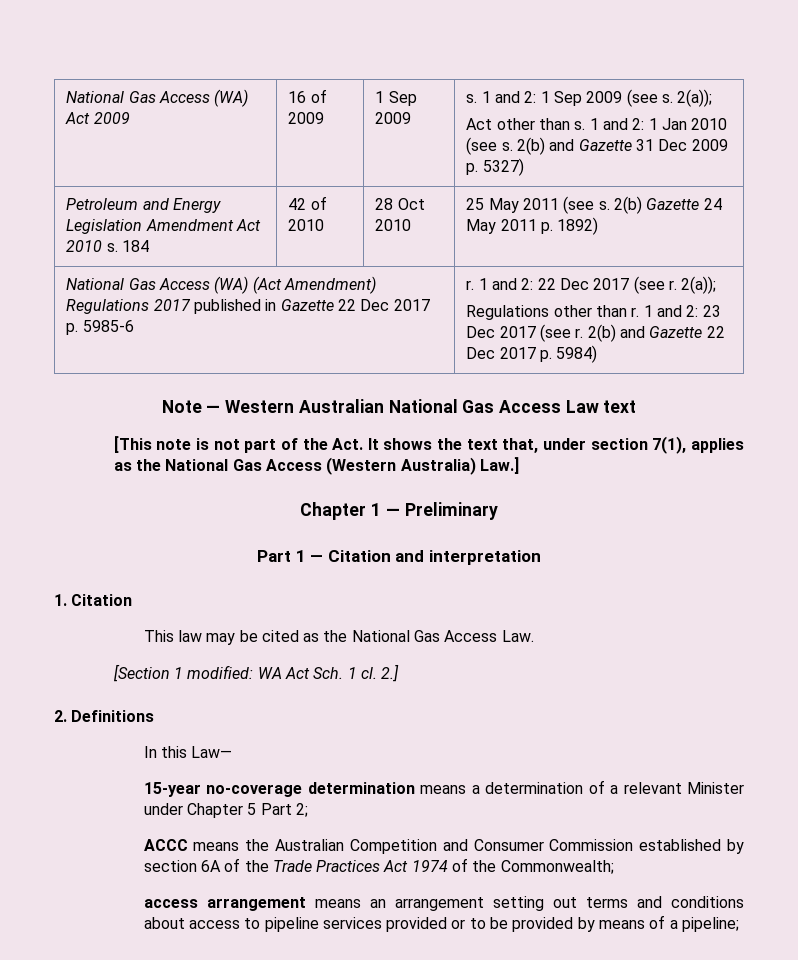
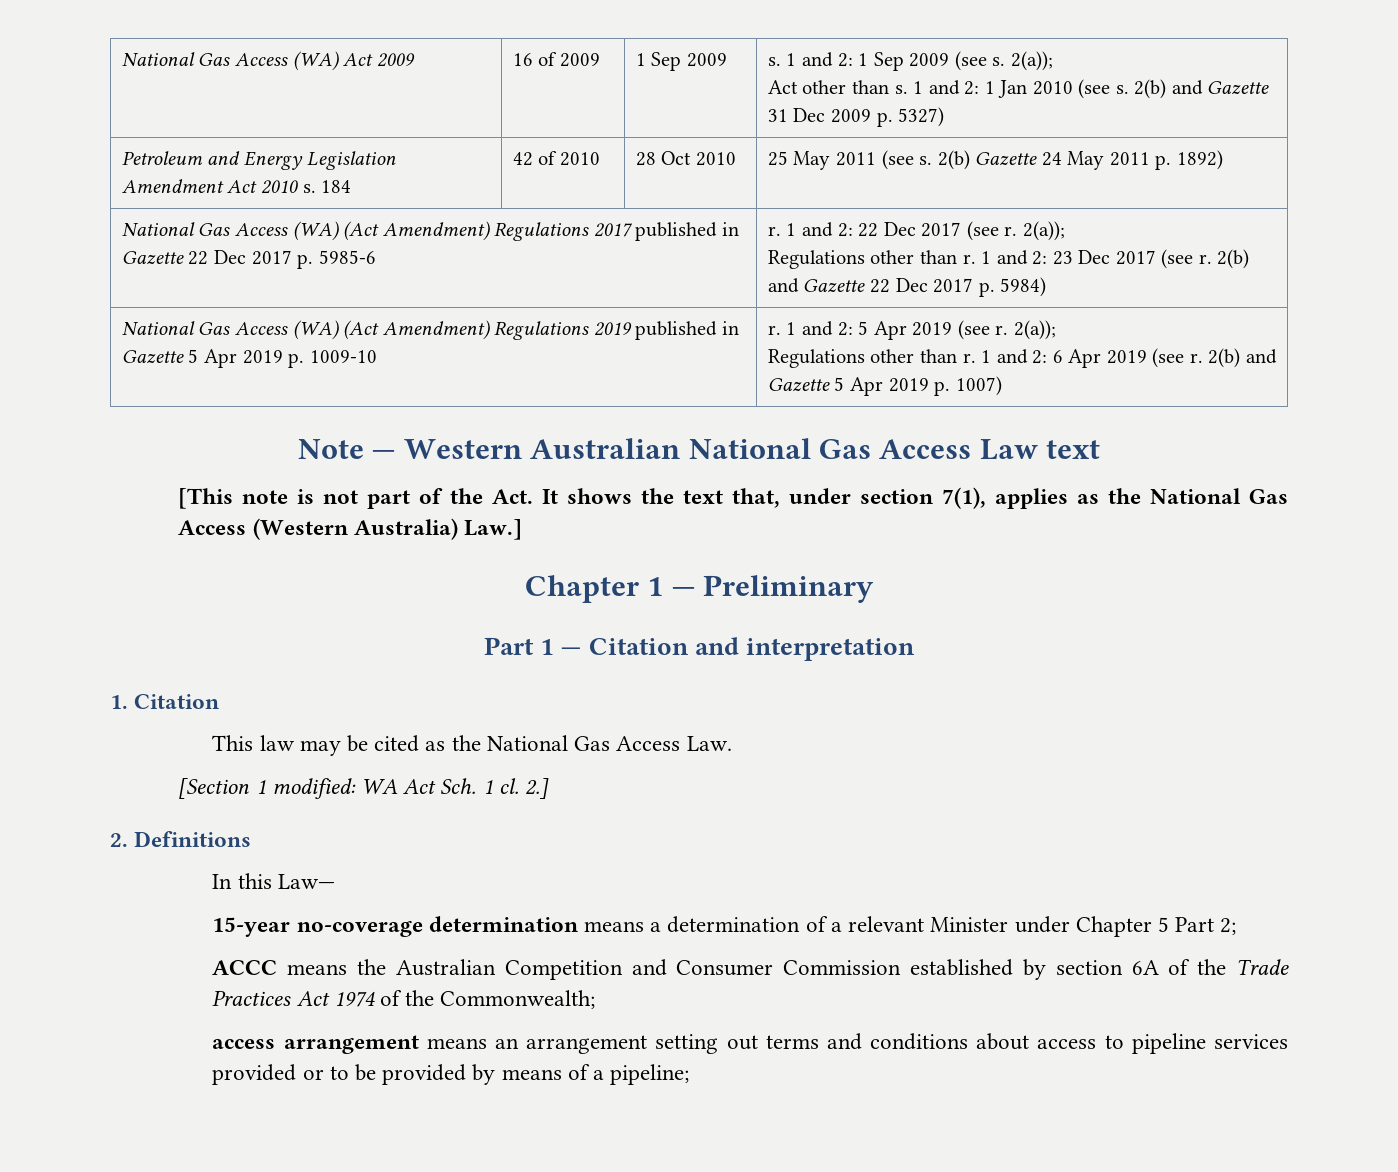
+ National Gas Access (WA) (Act Amendment) Regulations 2019 published in Gazette 5 Apr 2019 p. 1009-10 | r. 1 and 2: 5 Apr 2019 (see r. 2(a));
+ Regulations other than r. 1 and 2: 6 Apr 2019 (see r. 2(b) and Gazette 5 Apr 2019 p. 1007)

